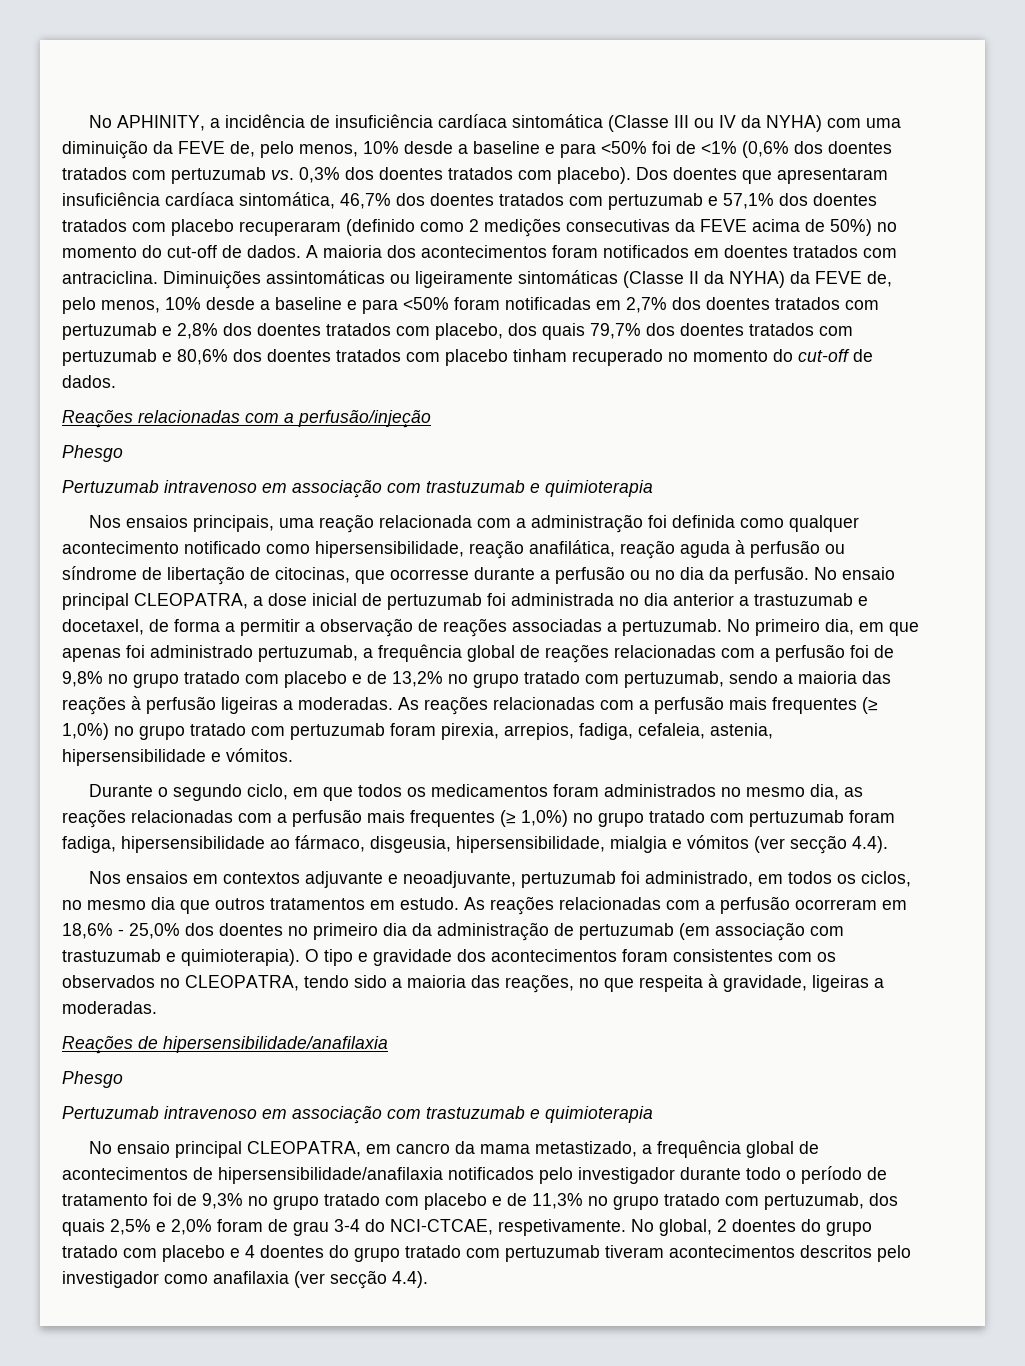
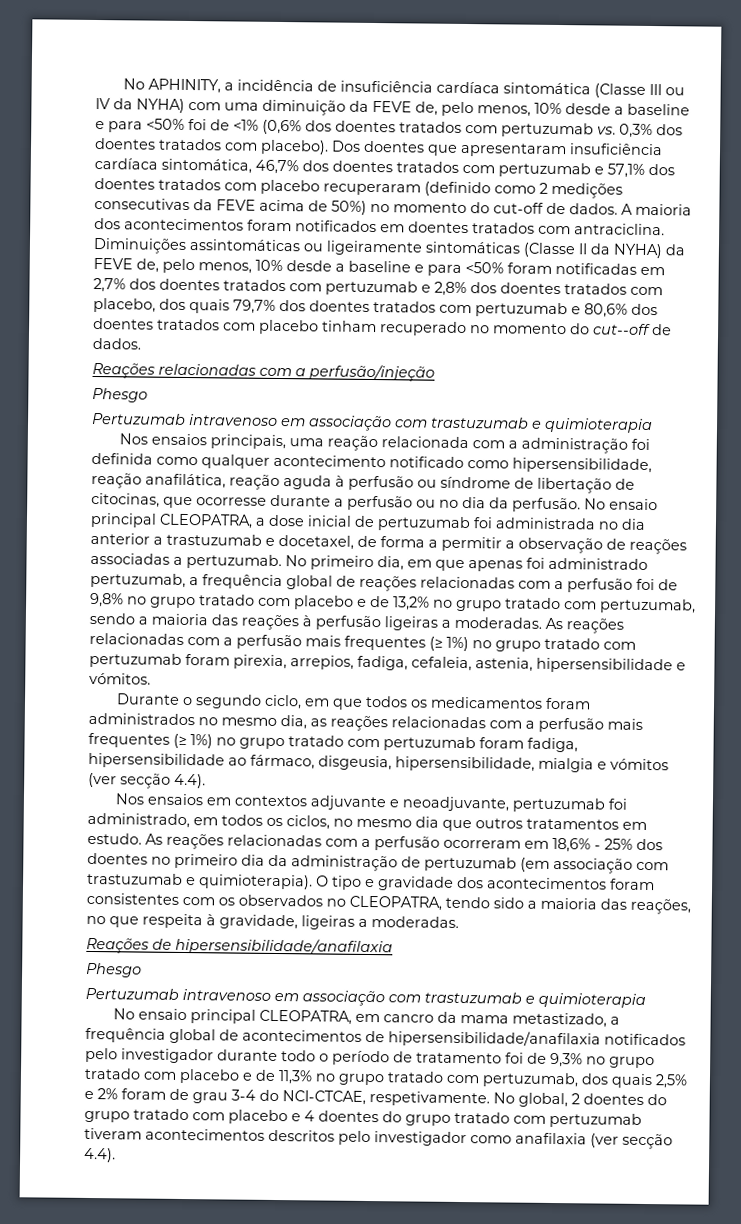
- Diminuições assintomáticas ou ligeiramente sintomáticas (Classe II da NYHA) da FEVE de, pelo menos, 10% desde a baseline e para <50% foram notificadas em 2,7% dos doentes tratados com pertuzumab e 2,8% dos doentes tratados com placebo, dos quais 79,7% dos doentes tratados com pertuzumab e 80,6% dos doentes tratados com placebo tinham recuperado no momento do cut-off de dados.
+ Diminuições assintomáticas ou ligeiramente sintomáticas (Classe II da NYHA) da FEVE de, pelo menos, 10% desde a baseline e para <50% foram notificadas em 2,7% dos doentes tratados com pertuzumab e 2,8% dos doentes tratados com placebo, dos quais 79,7% dos doentes tratados com pertuzumab e 80,6% dos doentes tratados com placebo tinham recuperado no momento do cut--off de dados.
- As reações relacionadas com a perfusão mais frequentes (≥ 1,0%) no grupo tratado com pertuzumab foram pirexia, arrepios, fadiga, cefaleia, astenia, hipersensibilidade e vómitos.
+ As reações relacionadas com a perfusão mais frequentes (≥ 1%) no grupo tratado com pertuzumab foram pirexia, arrepios, fadiga, cefaleia, astenia, hipersensibilidade e vómitos.
- Durante o segundo ciclo, em que todos os medicamentos foram administrados no mesmo dia, as reações relacionadas com a perfusão mais frequentes (≥ 1,0%) no grupo tratado com pertuzumab foram fadiga, hipersensibilidade ao fármaco, disgeusia, hipersensibilidade, mialgia e vómitos (ver secção 4.4).
+ Durante o segundo ciclo, em que todos os medicamentos foram administrados no mesmo dia, as reações relacionadas com a perfusão mais frequentes (≥ 1%) no grupo tratado com pertuzumab foram fadiga, hipersensibilidade ao fármaco, disgeusia, hipersensibilidade, mialgia e vómitos (ver secção 4.4).
- As reações relacionadas com a perfusão ocorreram em 18,6% - 25,0% dos doentes no primeiro dia da administração de pertuzumab (em associação com trastuzumab e quimioterapia).
+ As reações relacionadas com a perfusão ocorreram em 18,6% - 25% dos doentes no primeiro dia da administração de pertuzumab (em associação com trastuzumab e quimioterapia).
- No ensaio principal CLEOPATRA, em cancro da mama metastizado, a frequência global de acontecimentos de hipersensibilidade/anafilaxia notificados pelo investigador durante todo o período de tratamento foi de 9,3% no grupo tratado com placebo e de 11,3% no grupo tratado com pertuzumab, dos quais 2,5% e 2,0% foram de grau 3-4 do NCI-CTCAE, respetivamente.
+ No ensaio principal CLEOPATRA, em cancro da mama metastizado, a frequência global de acontecimentos de hipersensibilidade/anafilaxia notificados pelo investigador durante todo o período de tratamento foi de 9,3% no grupo tratado com placebo e de 11,3% no grupo tratado com pertuzumab, dos quais 2,5% e 2% foram de grau 3-4 do NCI-CTCAE, respetivamente.

